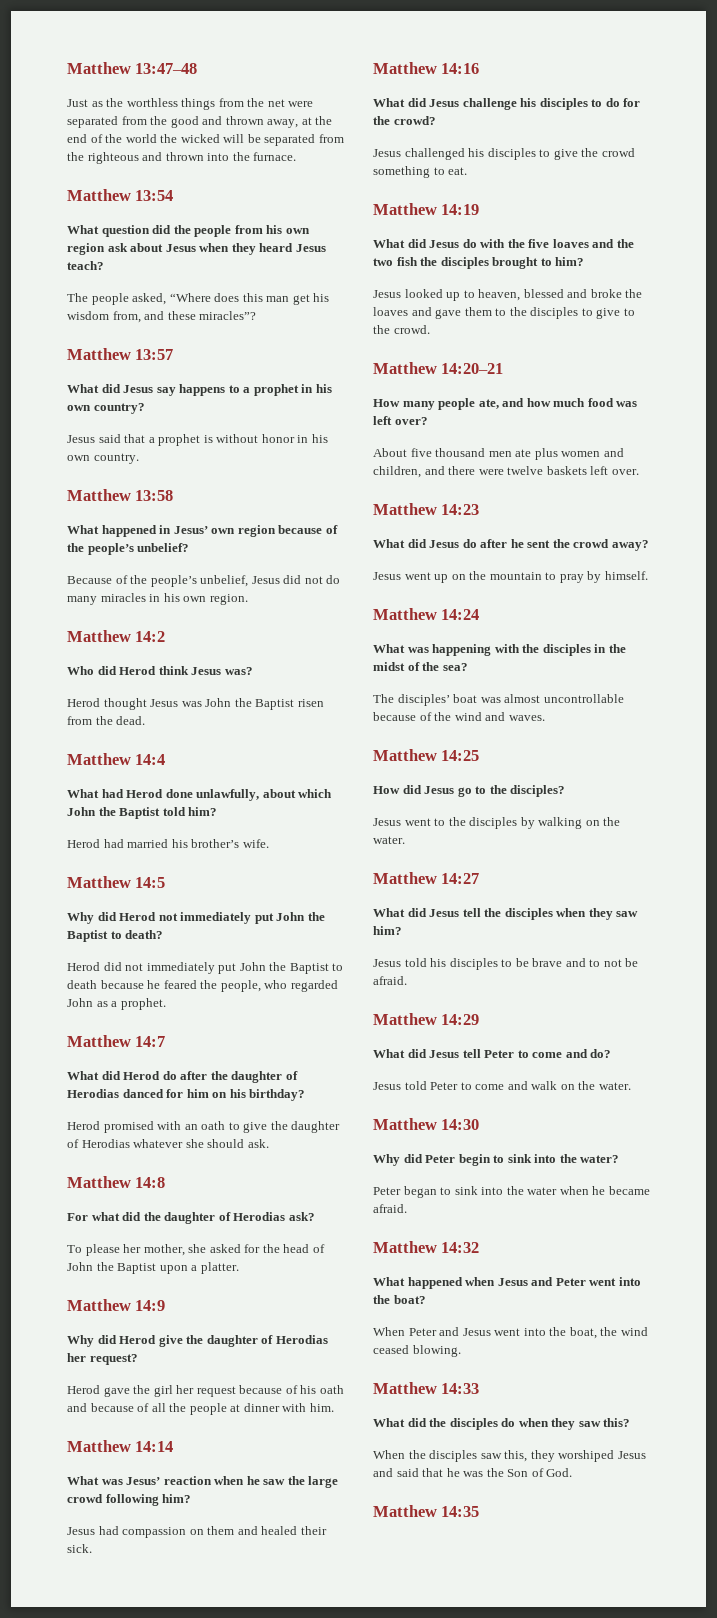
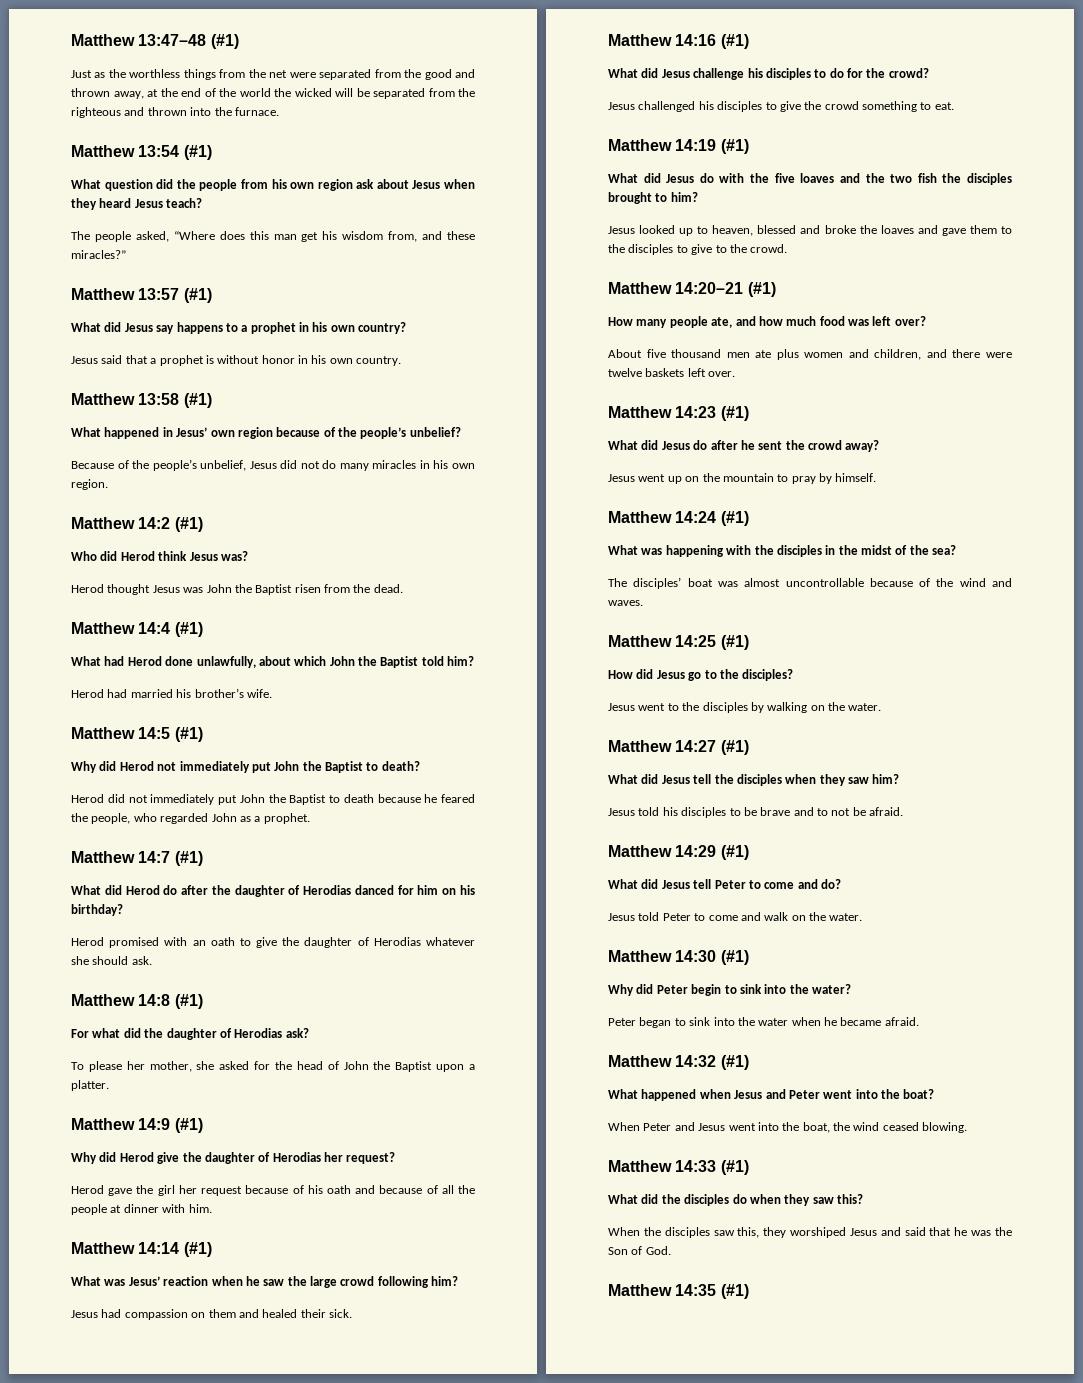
- Matthew 13:47–48
+ Matthew 13:47–48 (#1)
- Matthew 13:54
+ Matthew 13:54 (#1)
- The people asked, “Where does this man get his wisdom from, and these miracles”?
+ The people asked, “Where does this man get his wisdom from, and these miracles?”
- Matthew 13:57
+ Matthew 13:57 (#1)
- Matthew 13:58
+ Matthew 13:58 (#1)
- Matthew 14:2
+ Matthew 14:2 (#1)
- Matthew 14:4
+ Matthew 14:4 (#1)
- Matthew 14:5
+ Matthew 14:5 (#1)
- Matthew 14:7
+ Matthew 14:7 (#1)
- Matthew 14:8
+ Matthew 14:8 (#1)
- Matthew 14:9
+ Matthew 14:9 (#1)
- Matthew 14:14
+ Matthew 14:14 (#1)
- Matthew 14:16
+ Matthew 14:16 (#1)
- Matthew 14:19
+ Matthew 14:19 (#1)
- Matthew 14:20–21
+ Matthew 14:20–21 (#1)
- Matthew 14:23
+ Matthew 14:23 (#1)
- Matthew 14:24
+ Matthew 14:24 (#1)
- Matthew 14:25
+ Matthew 14:25 (#1)
- Matthew 14:27
+ Matthew 14:27 (#1)
- Matthew 14:29
+ Matthew 14:29 (#1)
- Matthew 14:30
+ Matthew 14:30 (#1)
- Matthew 14:32
+ Matthew 14:32 (#1)
- Matthew 14:33
+ Matthew 14:33 (#1)
- Matthew 14:35
+ Matthew 14:35 (#1)

